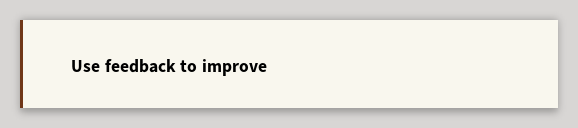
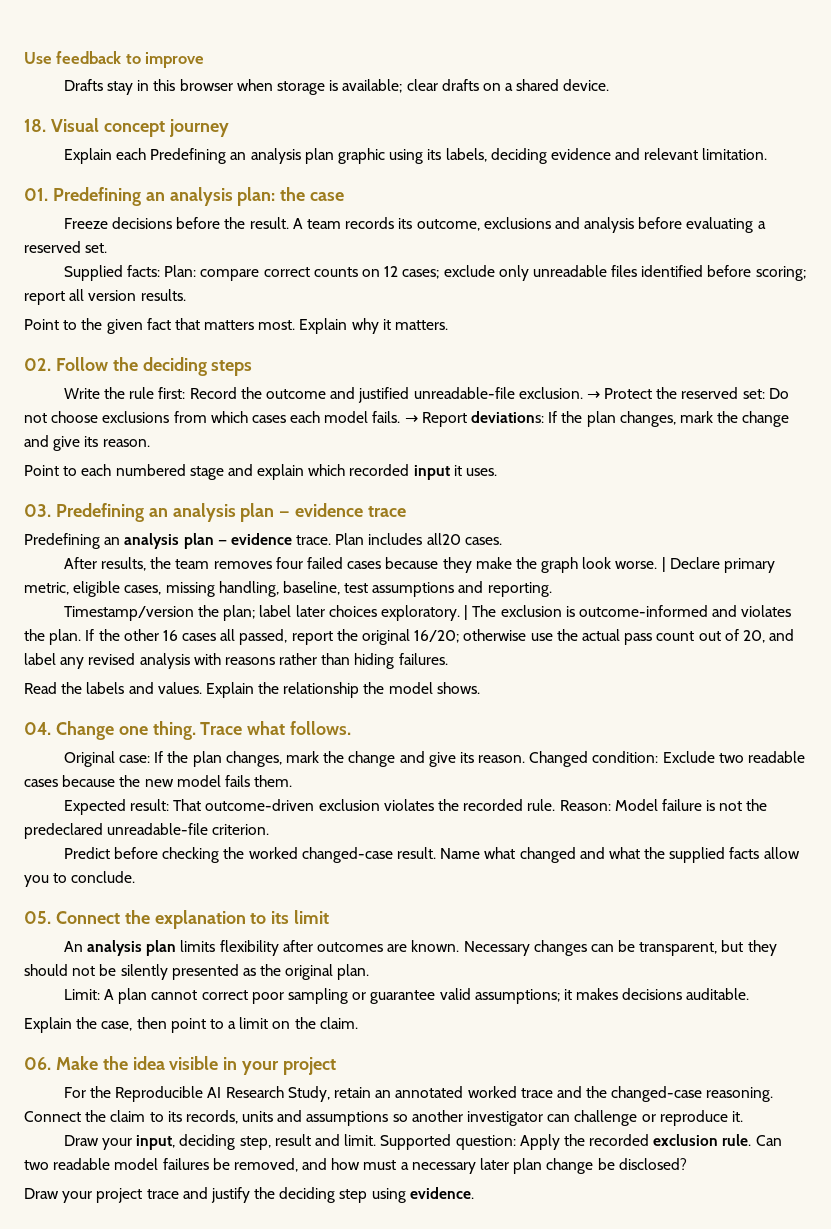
+ Drafts stay in this browser when storage is available; clear drafts on a shared device.
+ 18. Visual concept journey
+ Explain each Predefining an analysis plan graphic using its labels, deciding evidence and relevant limitation.
+ 01. Predefining an analysis plan: the case
+ Freeze decisions before the result. A team records its outcome, exclusions and analysis before evaluating a reserved set.
+ Supplied facts: Plan: compare correct counts on 12 cases; exclude only unreadable files identified before scoring; report all version results.
+ Point to the given fact that matters most. Explain why it matters.
+ 02. Follow the deciding steps
+ Write the rule first: Record the outcome and justified unreadable-file exclusion. → Protect the reserved set: Do not choose exclusions from which cases each model fails. → Report deviations: If the plan changes, mark the change and give its reason.
+ Point to each numbered stage and explain which recorded input it uses.
+ 03. Predefining an analysis plan — evidence trace
+ Predefining an analysis plan — evidence trace. Plan includes all20 cases.
+ After results, the team removes four failed cases because they make the graph look worse. | Declare primary metric, eligible cases, missing handling, baseline, test assumptions and reporting.
+ Timestamp/version the plan; label later choices exploratory. | The exclusion is outcome-informed and violates the plan. If the other 16 cases all passed, report the original 16/20; otherwise use the actual pass count out of 20, and label any revised analysis with reasons rather than hiding failures.
+ Read the labels and values. Explain the relationship the model shows.
+ 04. Change one thing. Trace what follows.
+ Original case: If the plan changes, mark the change and give its reason. Changed condition: Exclude two readable cases because the new model fails them.
+ Expected result: That outcome-driven exclusion violates the recorded rule. Reason: Model failure is not the predeclared unreadable-file criterion.
+ Predict before checking the worked changed-case result. Name what changed and what the supplied facts allow you to conclude.
+ 05. Connect the explanation to its limit
+ An analysis plan limits flexibility after outcomes are known. Necessary changes can be transparent, but they should not be silently presented as the original plan.
+ Limit: A plan cannot correct poor sampling or guarantee valid assumptions; it makes decisions auditable.
+ Explain the case, then point to a limit on the claim.
+ 06. Make the idea visible in your project
+ For the Reproducible AI Research Study, retain an annotated worked trace and the changed-case reasoning. Connect the claim to its records, units and assumptions so another investigator can challenge or reproduce it.
+ Draw your input, deciding step, result and limit. Supported question: Apply the recorded exclusion rule. Can two readable model failures be removed, and how must a necessary later plan change be disclosed?
+ Draw your project trace and justify the deciding step using evidence.

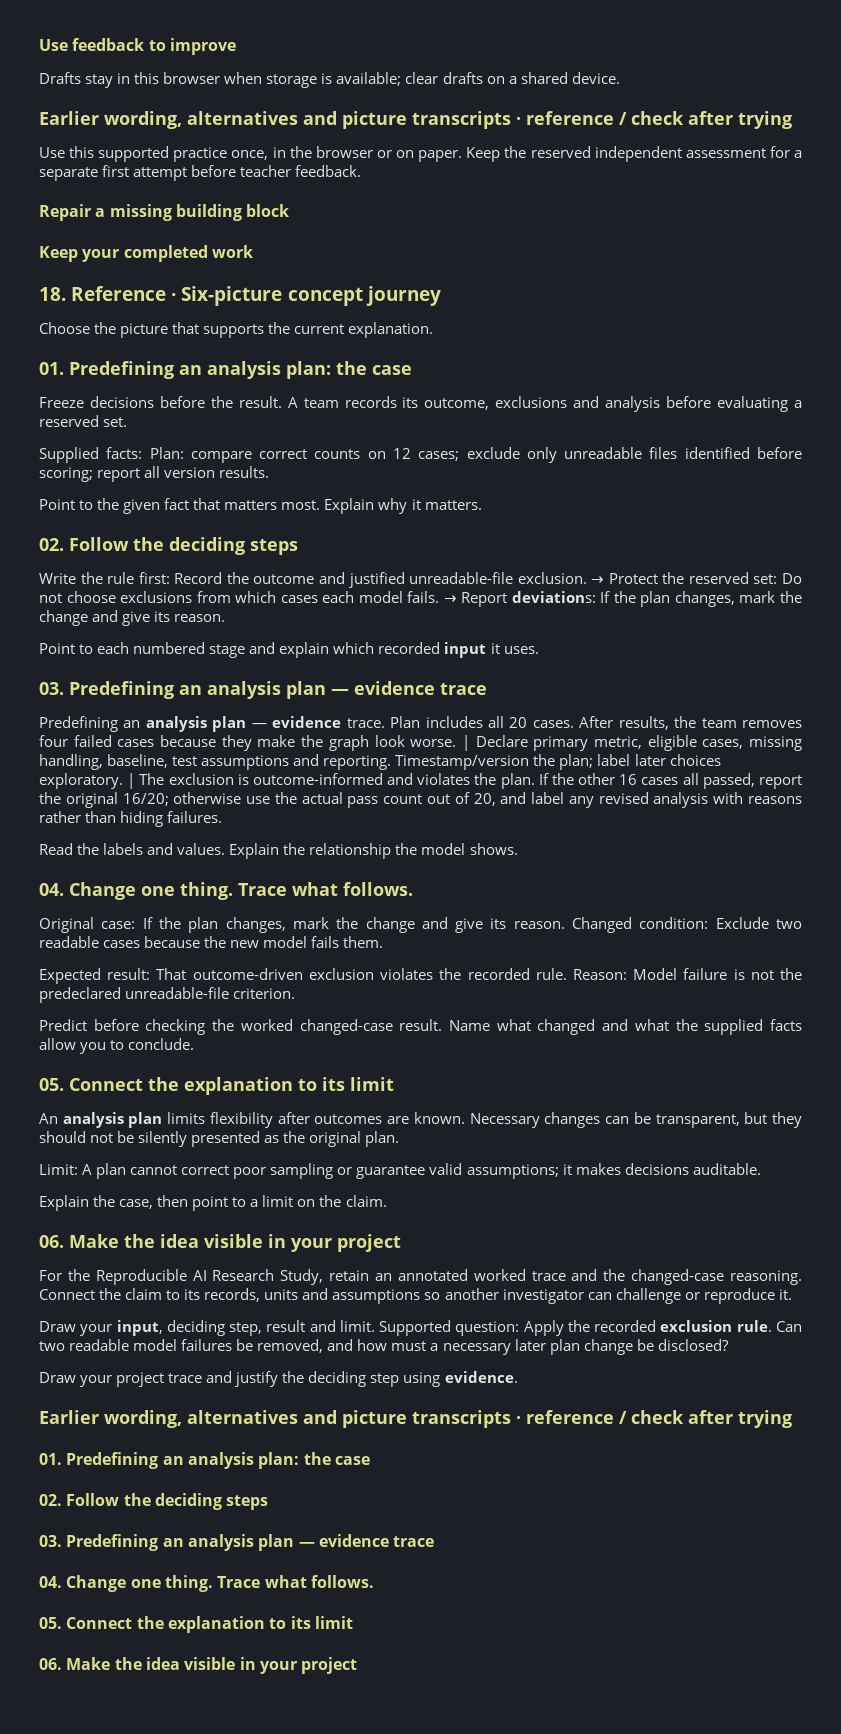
  Drafts stay in this browser when storage is available; clear drafts on a shared device.
- 18. Visual concept journey
- Explain each Predefining an analysis plan graphic using its labels, deciding evidence and relevant limitation.
+ Earlier wording, alternatives and picture transcripts · reference / check after trying
+ Use this supported practice once, in the browser or on paper. Keep the reserved independent assessment for a separate first attempt before teacher feedback.
+ Repair a missing building block
+ Keep your completed work
+ 18. Reference · Six-picture concept journey
+ Choose the picture that supports the current explanation.
- Plan includes all20 cases.
- After results, the team removes four failed cases because they make the graph look worse.
+ Plan includes all 20 cases. After results, the team removes four failed cases because they make the graph look worse.
- | Declare primary metric, eligible cases, missing handling, baseline, test assumptions and reporting.
- Timestamp/version the plan; label later choices exploratory.
+ | Declare primary metric, eligible cases, missing handling, baseline, test assumptions and reporting. Timestamp/version the plan; label later choices exploratory.
  Draw your project trace and justify the deciding step using evidence.
+ Earlier wording, alternatives and picture transcripts · reference / check after trying
+ 01. Predefining an analysis plan: the case
+ 02. Follow the deciding steps
+ 03. Predefining an analysis plan — evidence trace
+ 04. Change one thing. Trace what follows.
+ 05. Connect the explanation to its limit
+ 06. Make the idea visible in your project

